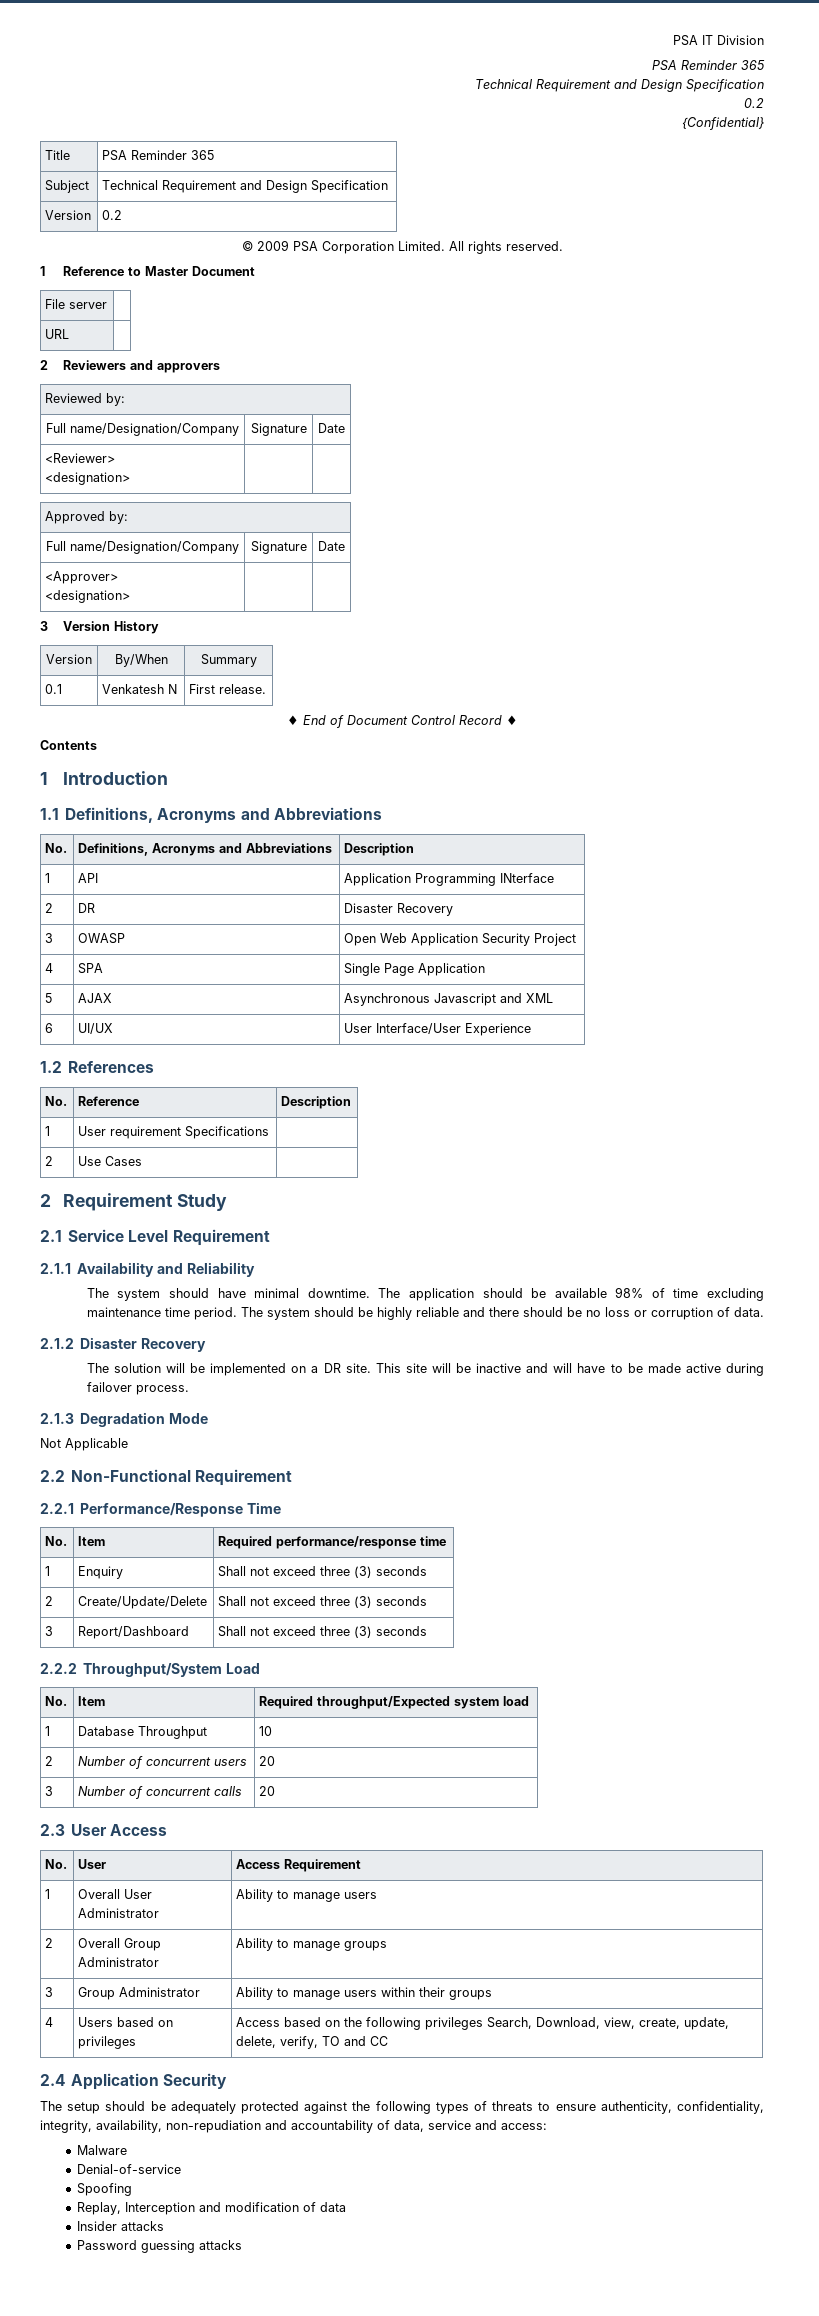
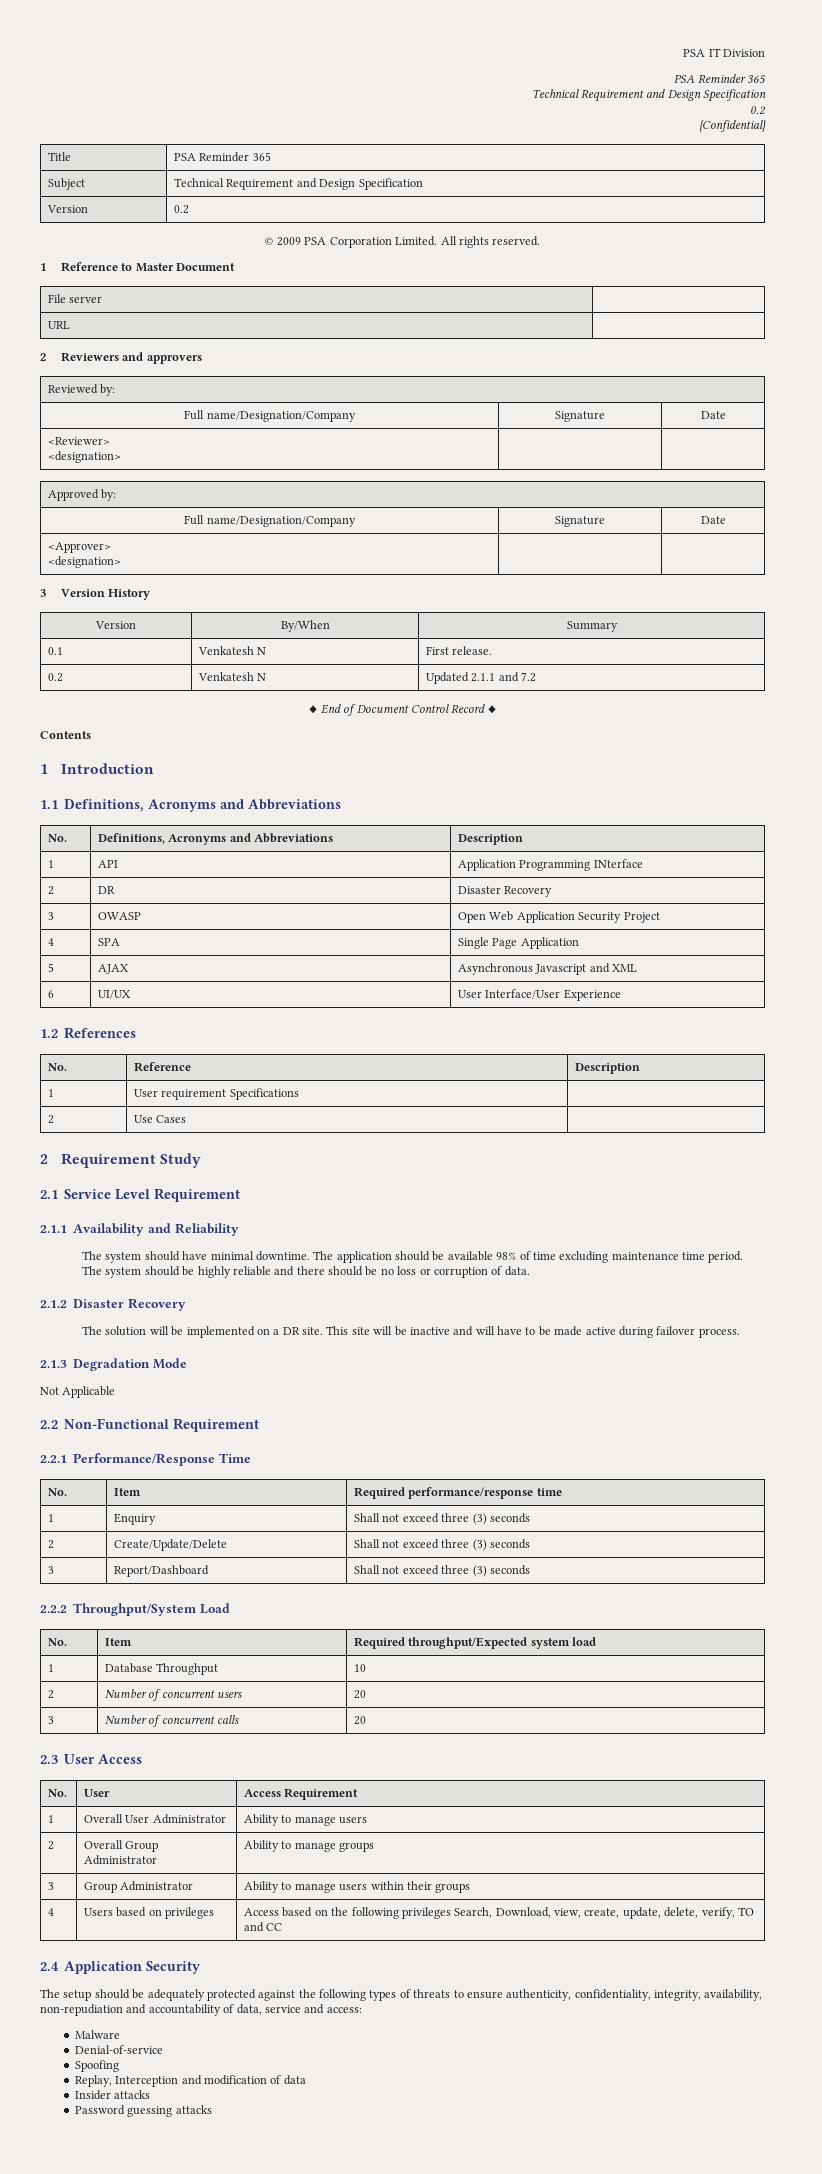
+ 0.2 | Venkatesh N | Updated 2.1.1 and 7.2

